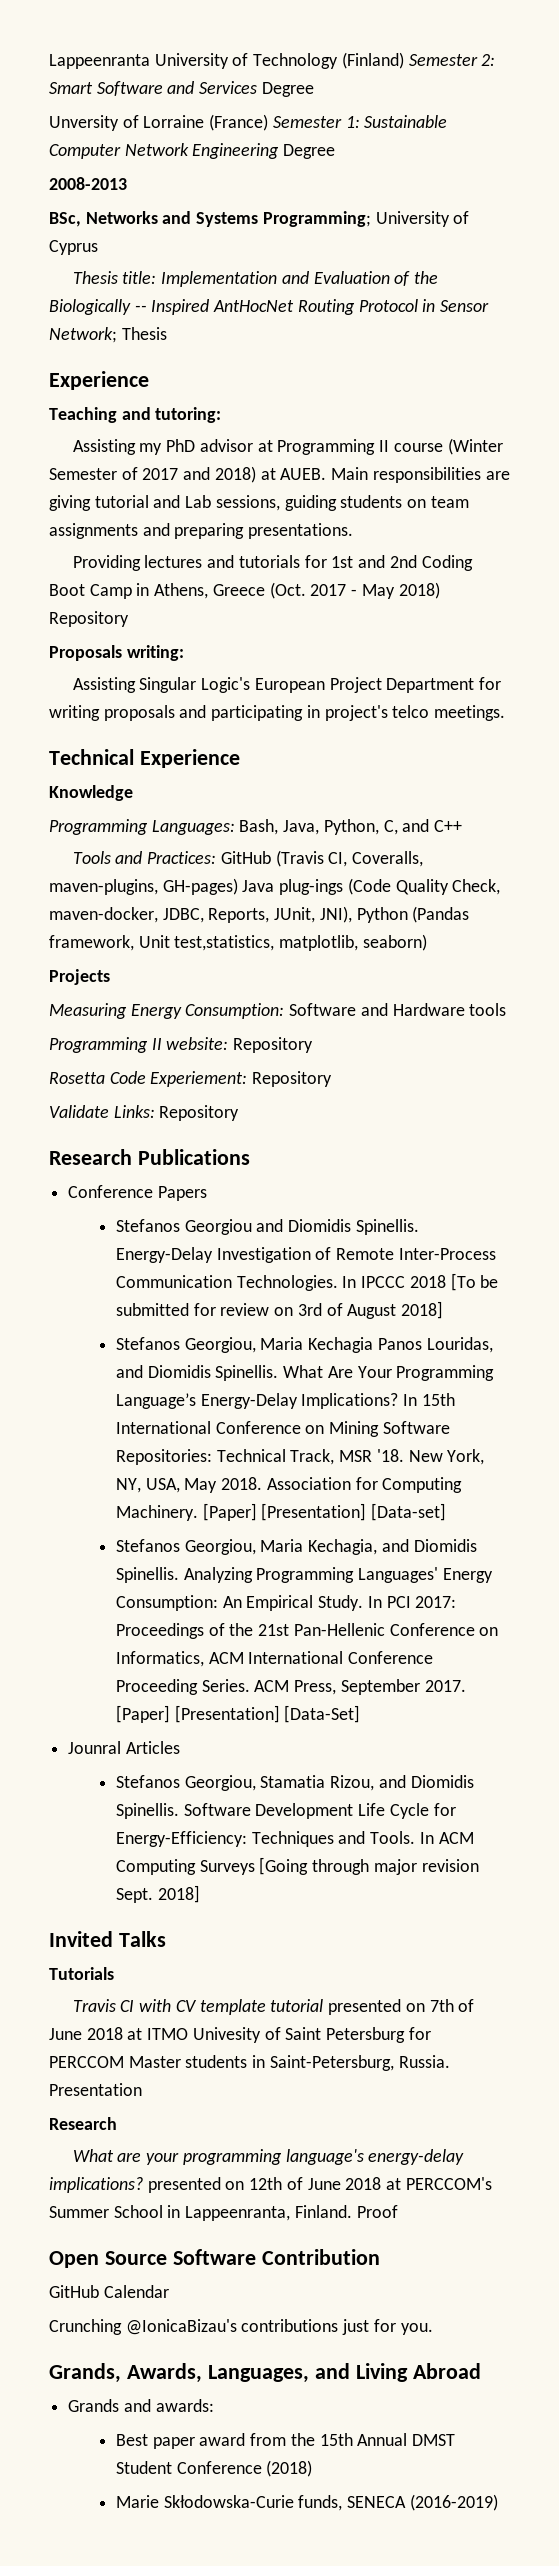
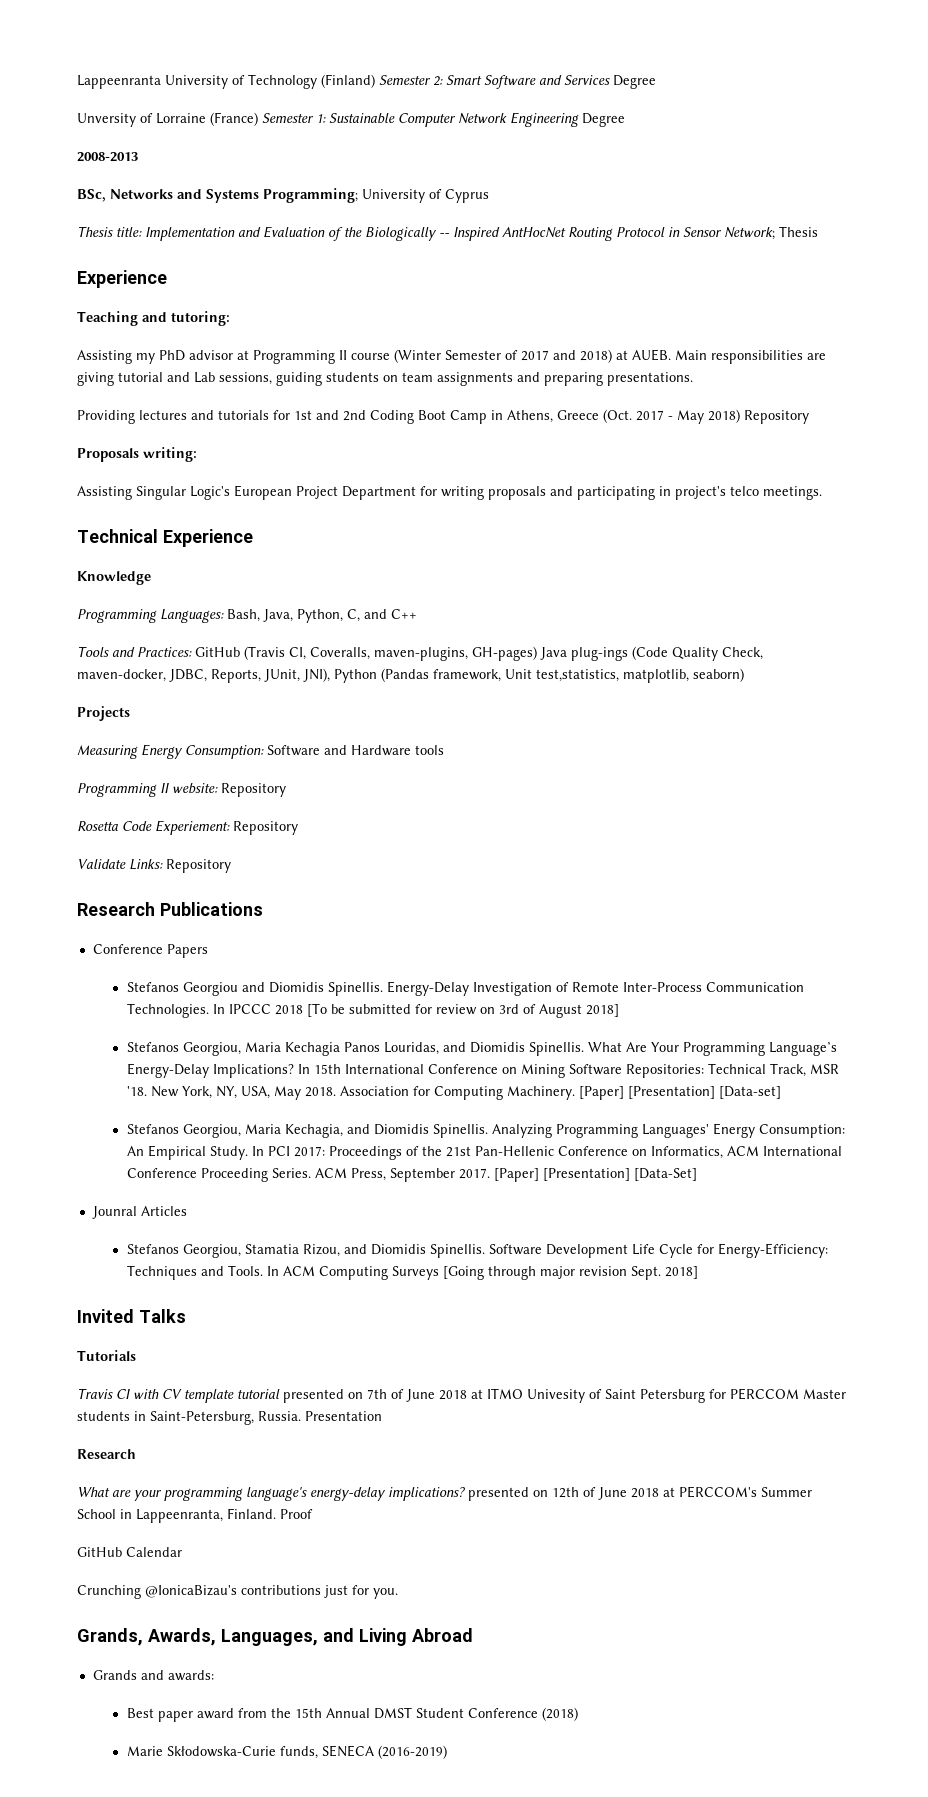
- Open Source Software Contribution

